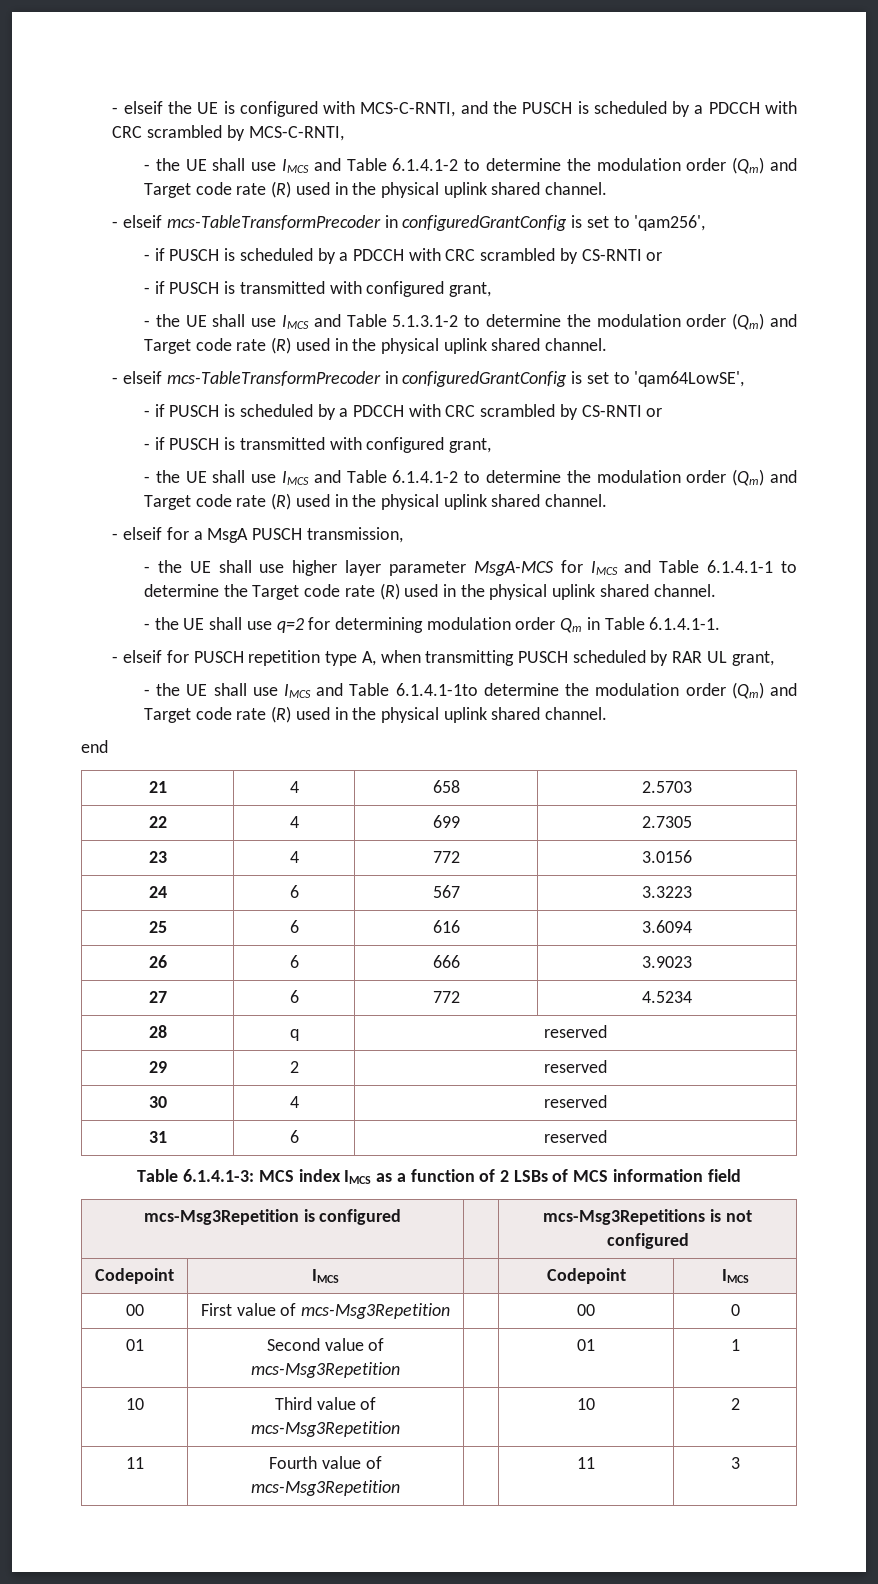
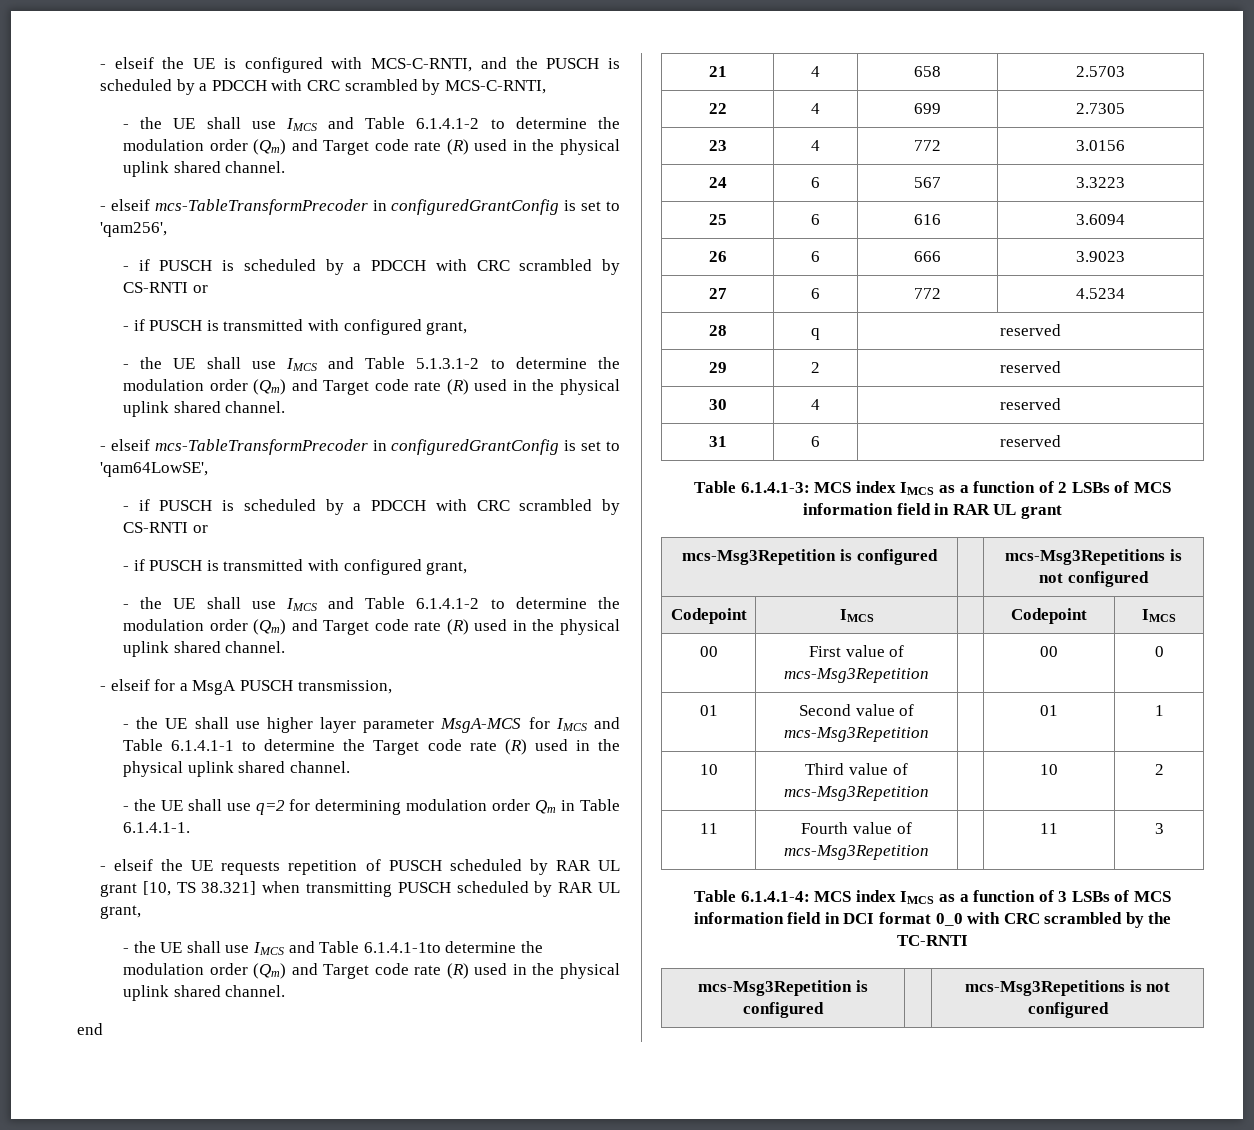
- - elseif for PUSCH repetition type A, when transmitting PUSCH scheduled by RAR UL grant,
+ - elseif the UE requests repetition of PUSCH scheduled by RAR UL grant [10, TS 38.321] when transmitting PUSCH scheduled by RAR UL grant,
- Table 6.1.4.1-3: MCS index IMCS as a function of 2 LSBs of MCS information field
+ Table 6.1.4.1-3: MCS index IMCS as a function of 2 LSBs of MCS information field in RAR UL grant
+ Table 6.1.4.1-4: MCS index IMCS as a function of 3 LSBs of MCS information field in DCI format 0_0 with CRC scrambled by the TC-RNTI
+ mcs-Msg3Repetition is configured | | mcs-Msg3Repetitions is not configured

